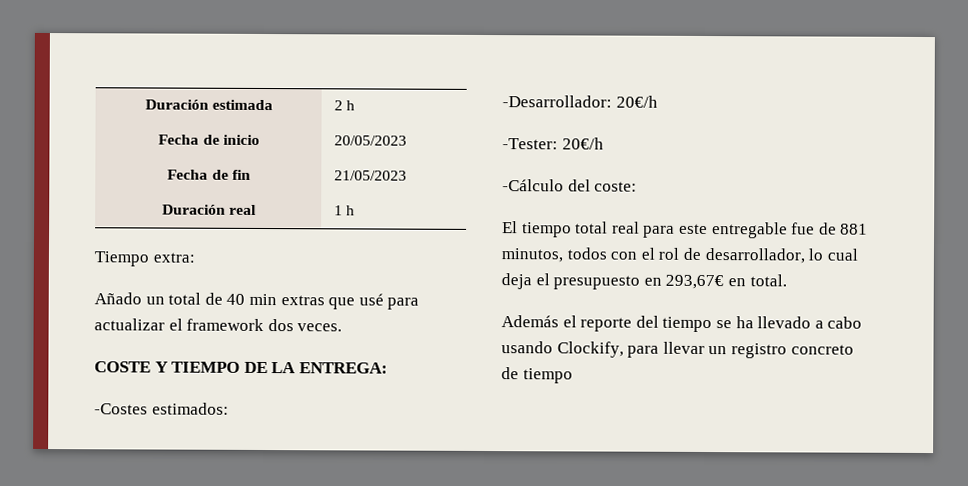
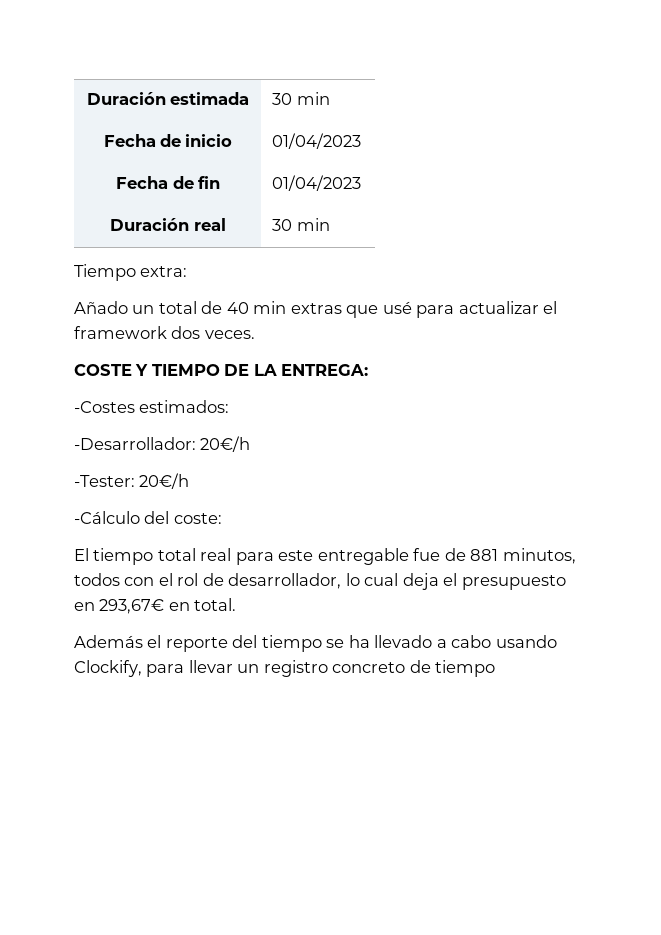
- Duración estimada | 2 h
+ Duración estimada | 30 min
- Fecha de inicio | 20/05/2023
+ Fecha de inicio | 01/04/2023
- Fecha de fin | 21/05/2023
+ Fecha de fin | 01/04/2023
- Duración real | 1 h
+ Duración real | 30 min

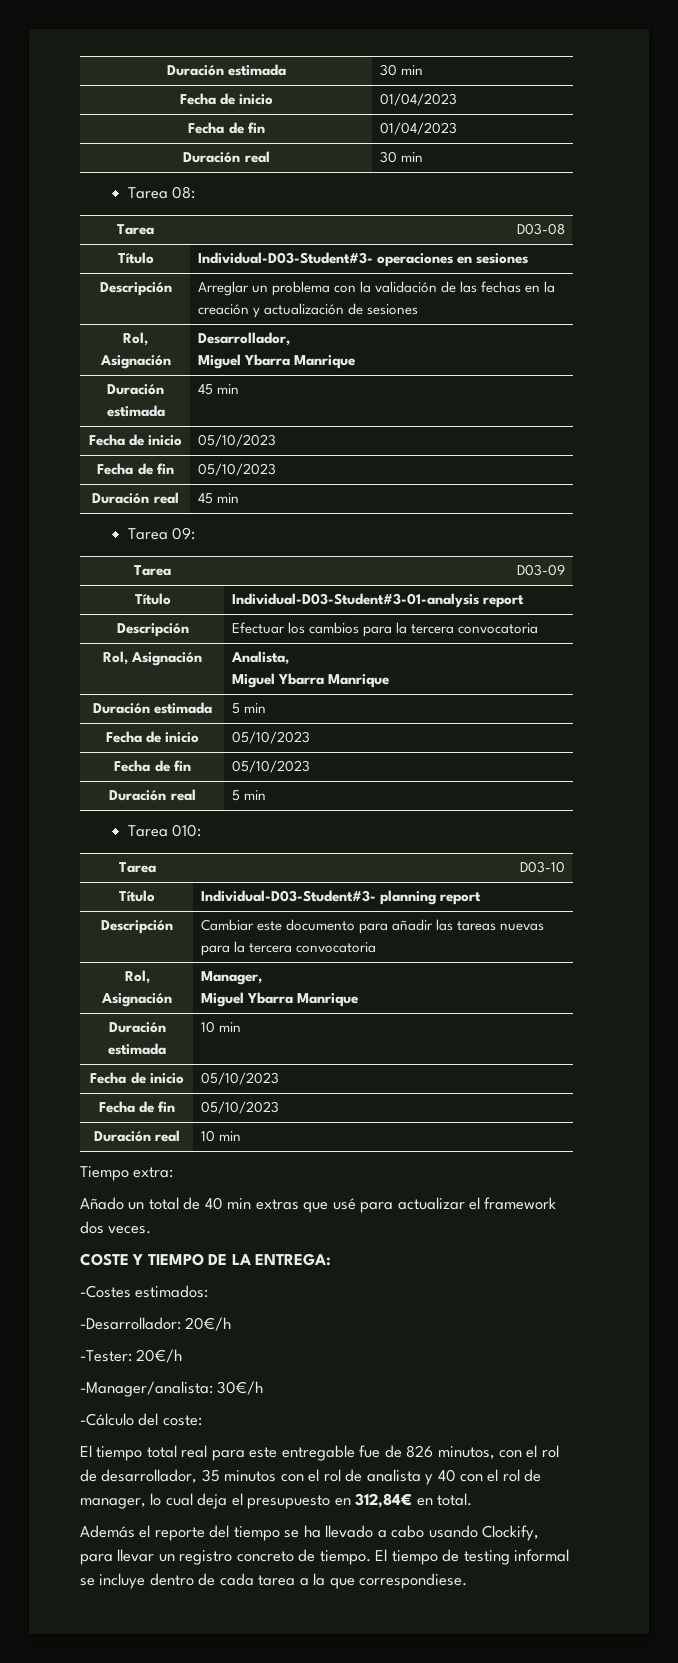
+ Tarea 08:
+ Tarea | D03-08
+ Título | Individual-D03-Student#3- operaciones en sesiones
+ Descripción | Arreglar un problema con la validación de las fechas en la creación y actualización de sesiones
+ Rol, Asignación | Desarrollador,
+ Miguel Ybarra Manrique
+ Duración estimada | 45 min
+ Fecha de inicio | 05/10/2023
+ Fecha de fin | 05/10/2023
+ Duración real | 45 min
+ Tarea 09:
+ Tarea | D03-09
+ Título | Individual-D03-Student#3-01-analysis report
+ Descripción | Efectuar los cambios para la tercera convocatoria
+ Rol, Asignación | Analista,
+ Miguel Ybarra Manrique
+ Duración estimada | 5 min
+ Fecha de inicio | 05/10/2023
+ Fecha de fin | 05/10/2023
+ Duración real | 5 min
+ Tarea 010:
+ Tarea | D03-10
+ Título | Individual-D03-Student#3- planning report
+ Descripción | Cambiar este documento para añadir las tareas nuevas para la tercera convocatoria
+ Rol, Asignación | Manager,
+ Miguel Ybarra Manrique
+ Duración estimada | 10 min
+ Fecha de inicio | 05/10/2023
+ Fecha de fin | 05/10/2023
+ Duración real | 10 min
+ -Manager/analista: 30€/h
- El tiempo total real para este entregable fue de 881 minutos, todos con el rol de desarrollador, lo cual deja el presupuesto en 293,67€ en total.
+ El tiempo total real para este entregable fue de 826 minutos, con el rol de desarrollador, 35 minutos con el rol de analista y 40 con el rol de manager, lo cual deja el presupuesto en 312,84€ en total.
- Además el reporte del tiempo se ha llevado a cabo usando Clockify, para llevar un registro concreto de tiempo
+ Además el reporte del tiempo se ha llevado a cabo usando Clockify, para llevar un registro concreto de tiempo. El tiempo de testing informal se incluye dentro de cada tarea a la que correspondiese.

